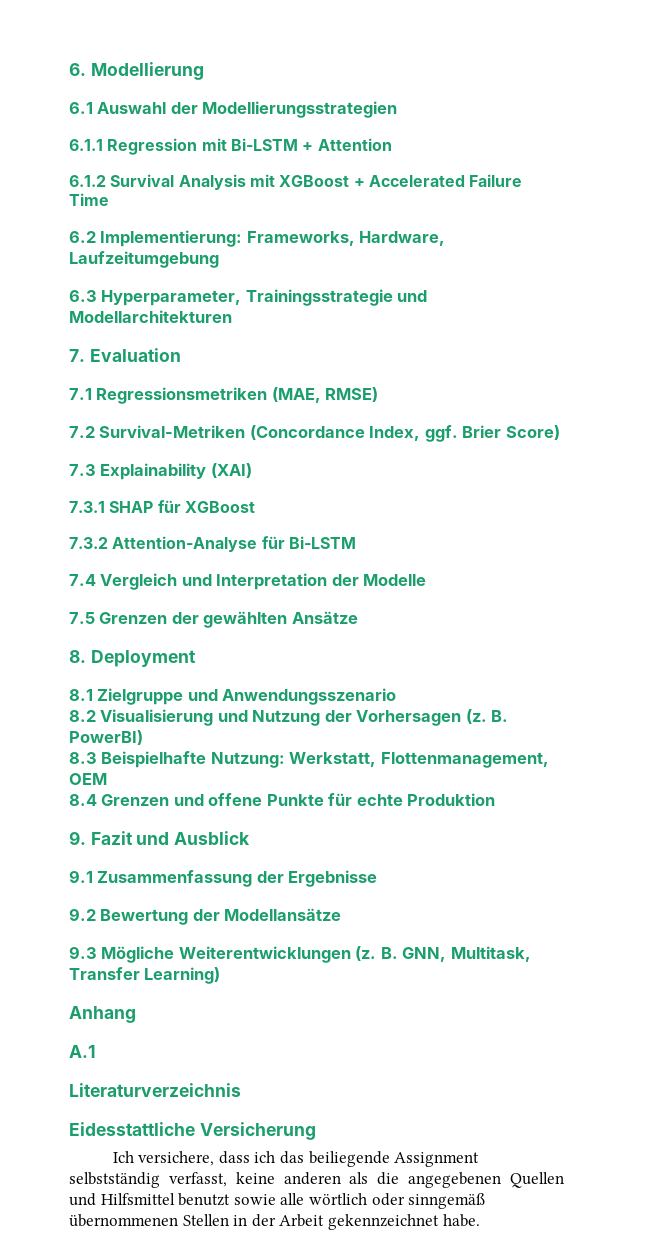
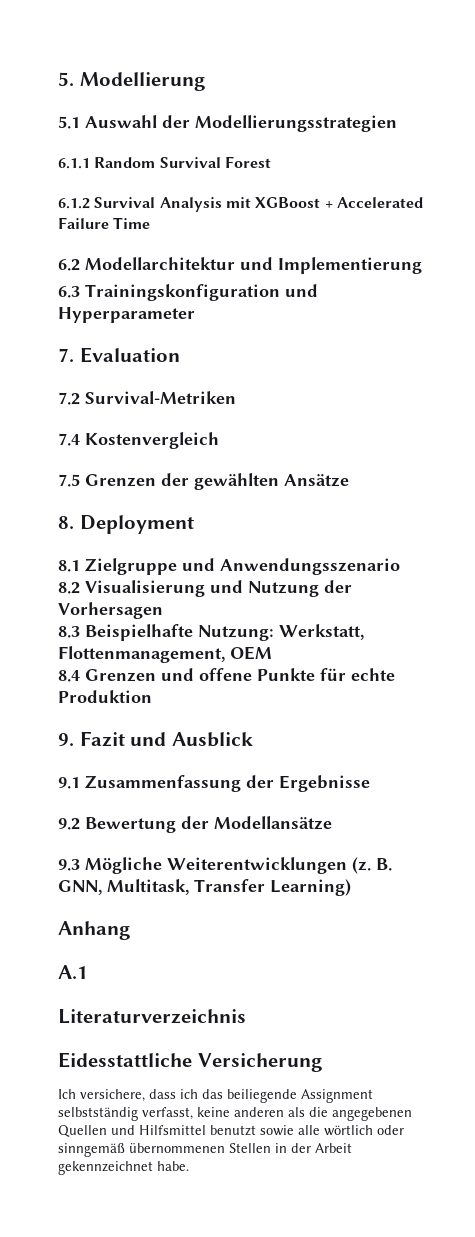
- 6. Modellierung
+ 5. Modellierung
- 6.1 Auswahl der Modellierungsstrategien
+ 5.1 Auswahl der Modellierungsstrategien
- 6.1.1 Regression mit Bi-LSTM + Attention
+ 6.1.1 Random Survival Forest
- 6.2 Implementierung: Frameworks, Hardware, Laufzeitumgebung
- 6.3 Hyperparameter, Trainingsstrategie und Modellarchitekturen
+ 6.2 Modellarchitektur und Implementierung
+ 6.3 Trainingskonfiguration und Hyperparameter
  7. Evaluation
- 7.1 Regressionsmetriken (MAE, RMSE)
- 7.2 Survival-Metriken (Concordance Index, ggf. Brier Score)
- 7.3 Explainability (XAI)
- 7.3.1 SHAP für XGBoost
- 7.3.2 Attention-Analyse für Bi-LSTM
- 7.4 Vergleich und Interpretation der Modelle
+ 7.2 Survival-Metriken
+ 7.4 Kostenvergleich
- 8.2 Visualisierung und Nutzung der Vorhersagen (z. B. PowerBI)
+ 8.2 Visualisierung und Nutzung der Vorhersagen

